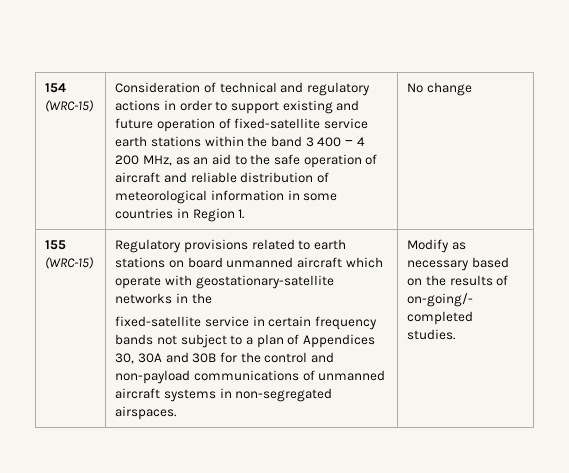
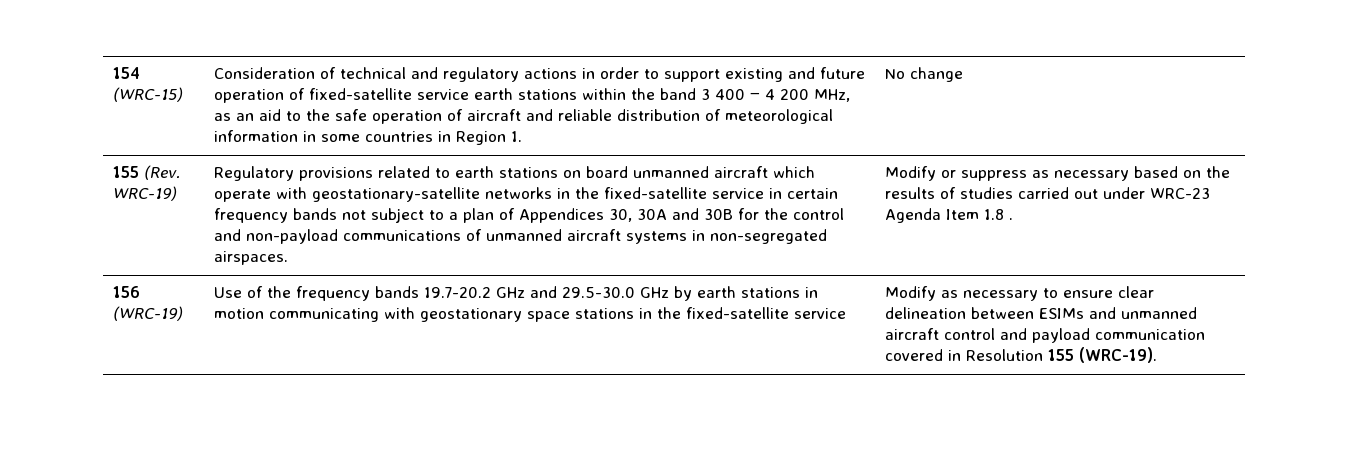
- 155 (WRC-15)
+ 155 (Rev. WRC-19)
- Regulatory provisions related to earth stations on board unmanned aircraft which operate with geostationary-satellite networks in the
- fixed-satellite service in certain frequency bands not subject to a plan of Appendices 30, 30A and 30B for the control and non-payload communications of unmanned aircraft systems in non-segregated airspaces.
+ Regulatory provisions related to earth stations on board unmanned aircraft which operate with geostationary-satellite networks in the fixed-satellite service in certain frequency bands not subject to a plan of Appendices 30, 30A and 30B for the control and non-payload communications of unmanned aircraft systems in non-segregated airspaces.
- Modify as necessary based on the results of on-going/- completed studies.
+ Modify or suppress as necessary based on the results of studies carried out under WRC-23 Agenda Item 1.8 .
+ 156 (WRC-19) | Use of the frequency bands 19.7-20.2 GHz and 29.5-30.0 GHz by earth stations in motion communicating with geostationary space stations in the fixed-satellite service | Modify as necessary to ensure clear delineation between ESIMs and unmanned aircraft control and payload communication covered in Resolution 155 (WRC-19).

